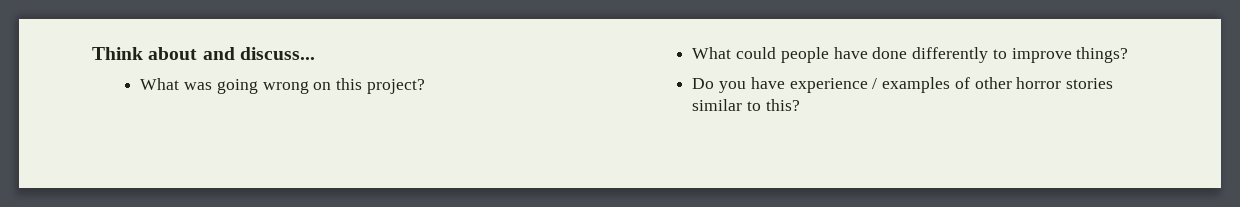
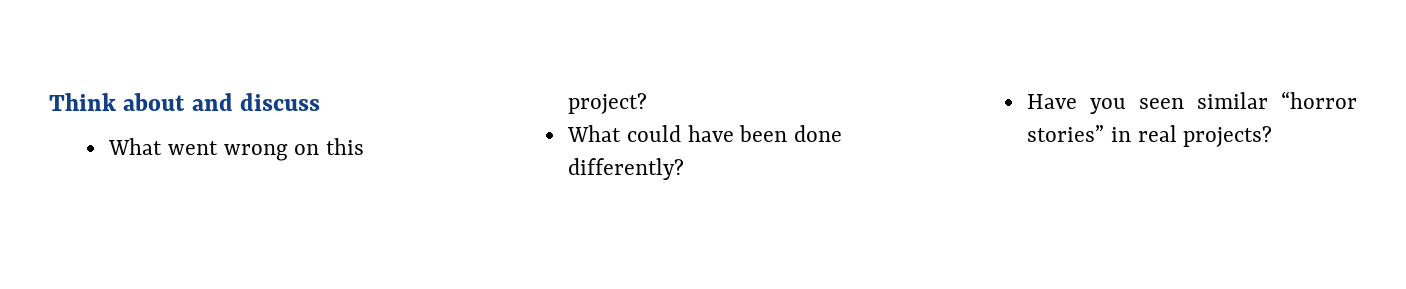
- Think about and discuss...
- What was going wrong on this project?
+ Think about and discuss
+ What went wrong on this project?
- What could people have done differently to improve things?
- Do you have experience / examples of other horror stories similar to this?
+ What could have been done differently?
+ Have you seen similar “horror stories” in real projects?

